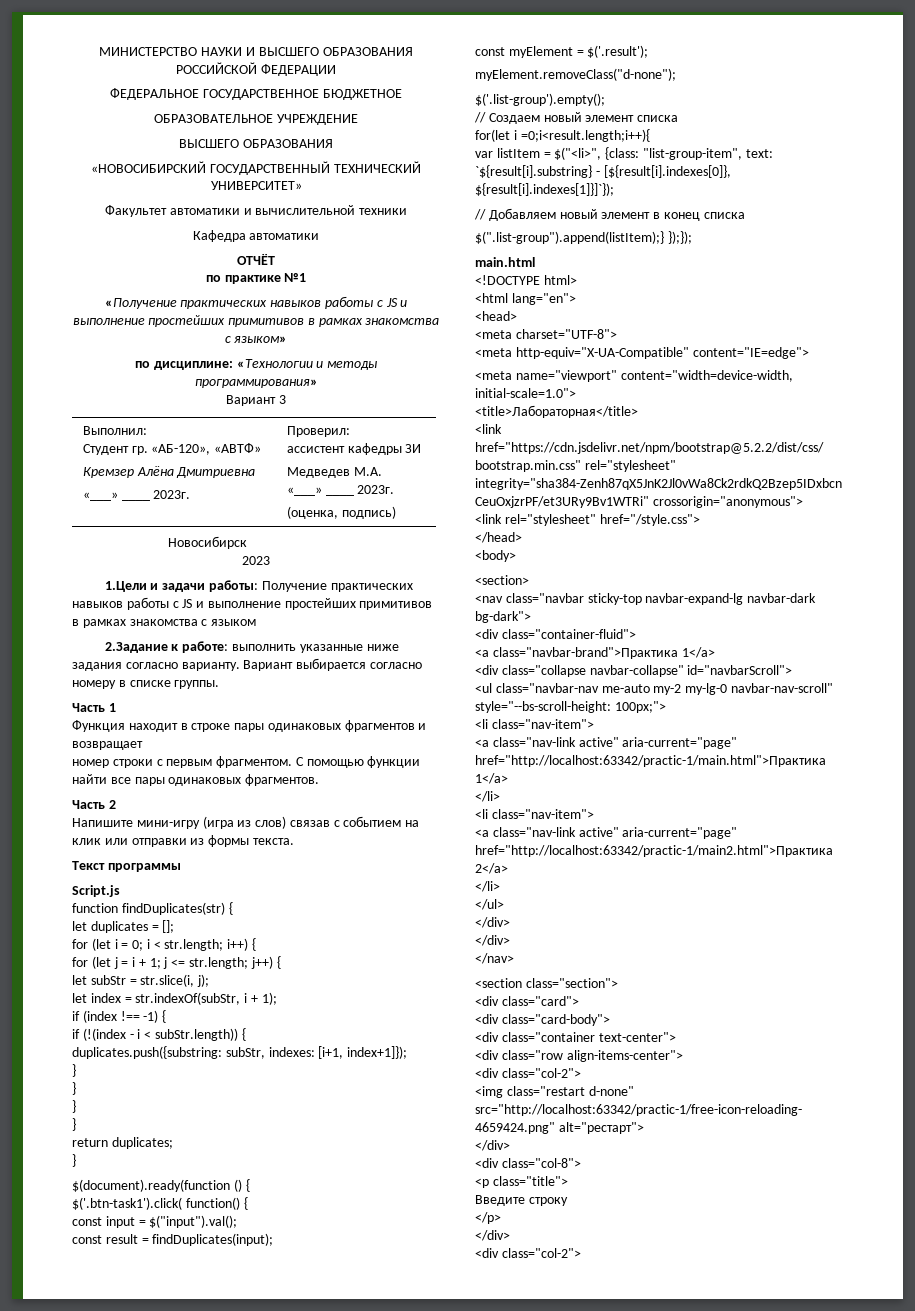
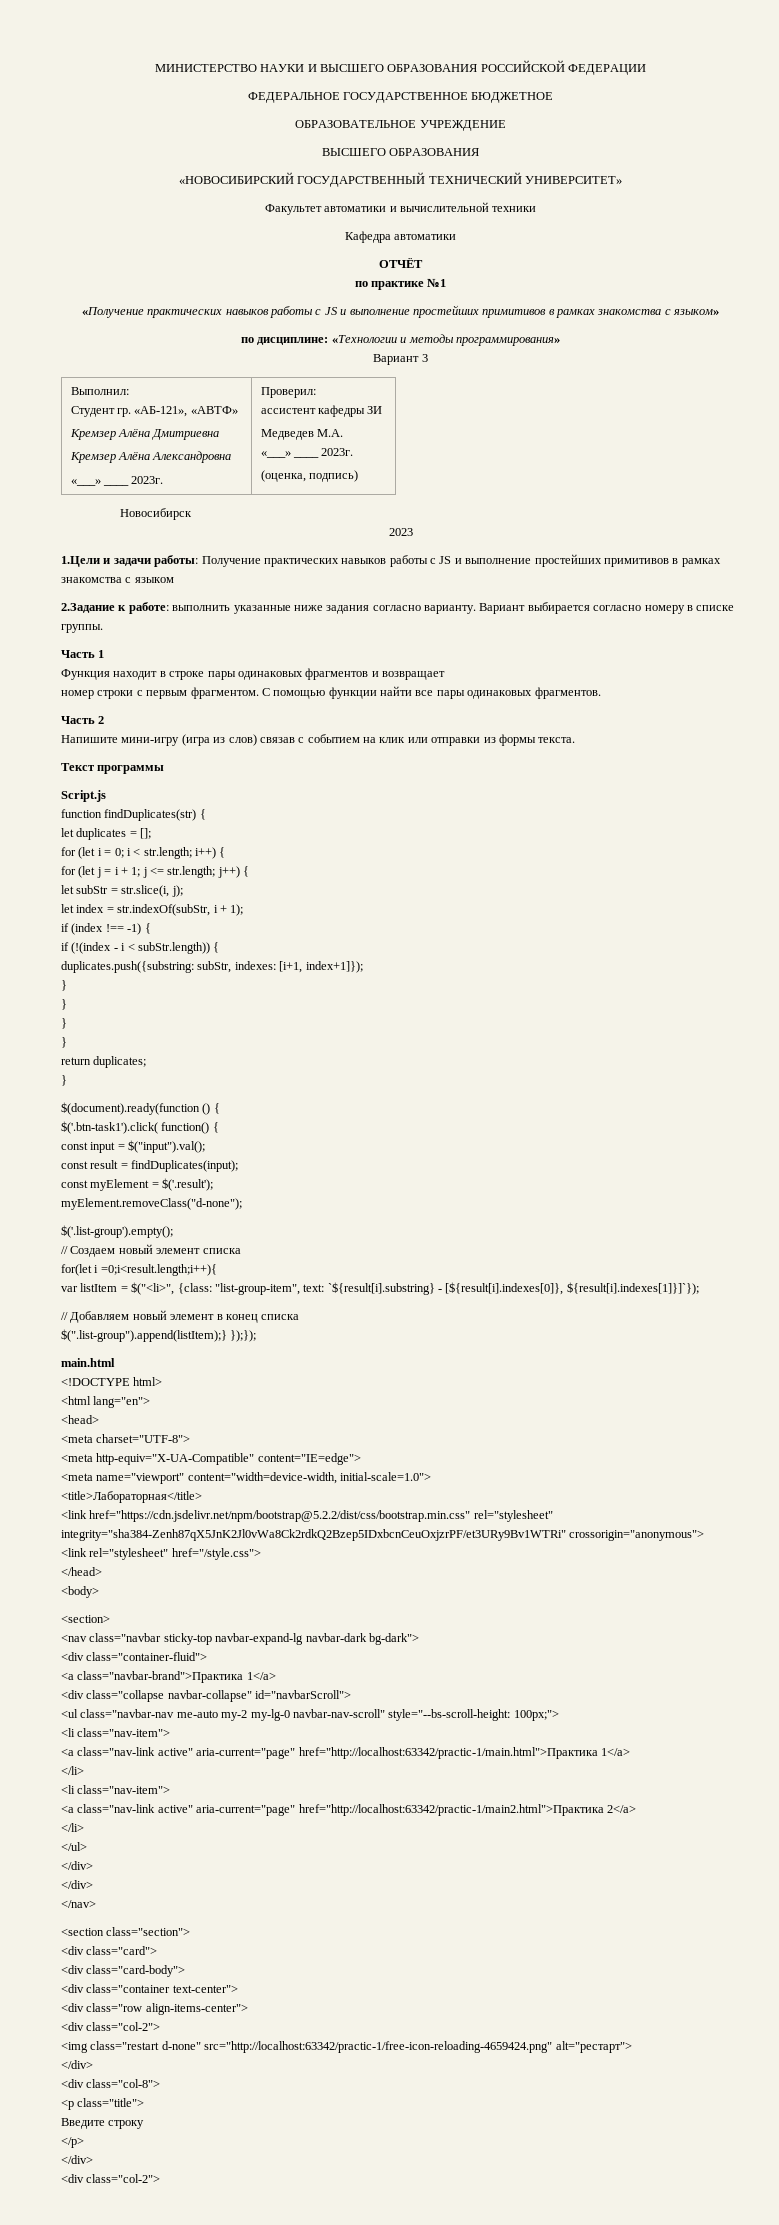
  Выполнил:
- Студент гр. «АБ-120», «АВТФ»
+ Студент гр. «АБ-121», «АВТФ»
  Кремзер Алёна Дмитриевна
+ Кремзер Алёна Александровна

